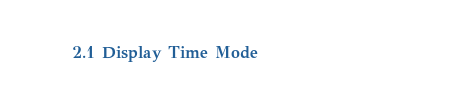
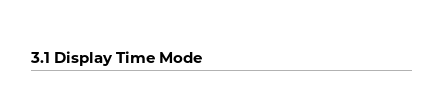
- 2.1 Display Time Mode
+ 3.1 Display Time Mode

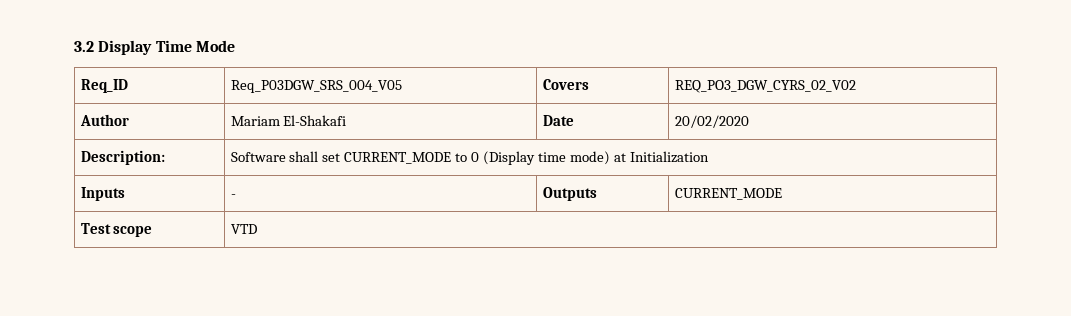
- 3.1 Display Time Mode
+ 3.2 Display Time Mode
+ Req_ID | Req_P03DGW_SRS_004_V05 | Covers | REQ_PO3_DGW_CYRS_02_V02
+ Author | Mariam El-Shakafi | Date | 20/02/2020
+ Description: | Software shall set CURRENT_MODE to 0 (Display time mode) at Initialization
+ Inputs | - | Outputs | CURRENT_MODE
+ Test scope | VTD

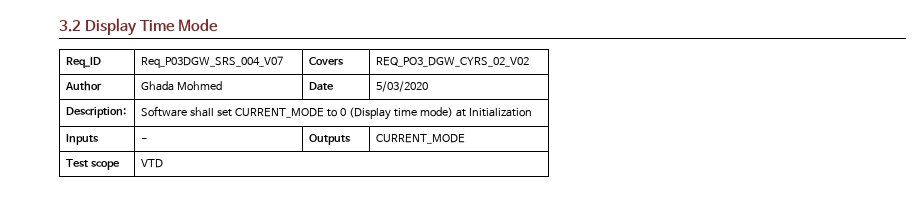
- Req_ID | Req_P03DGW_SRS_004_V05 | Covers | REQ_PO3_DGW_CYRS_02_V02
+ Req_ID | Req_P03DGW_SRS_004_V07 | Covers | REQ_PO3_DGW_CYRS_02_V02
- Author | Mariam El-Shakafi | Date | 20/02/2020
+ Author | Ghada Mohmed | Date | 5/03/2020

